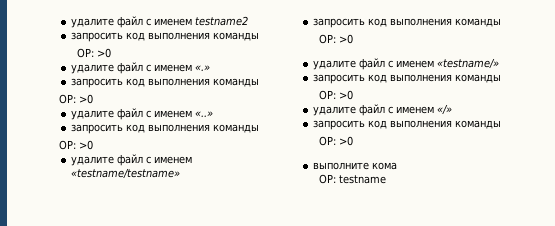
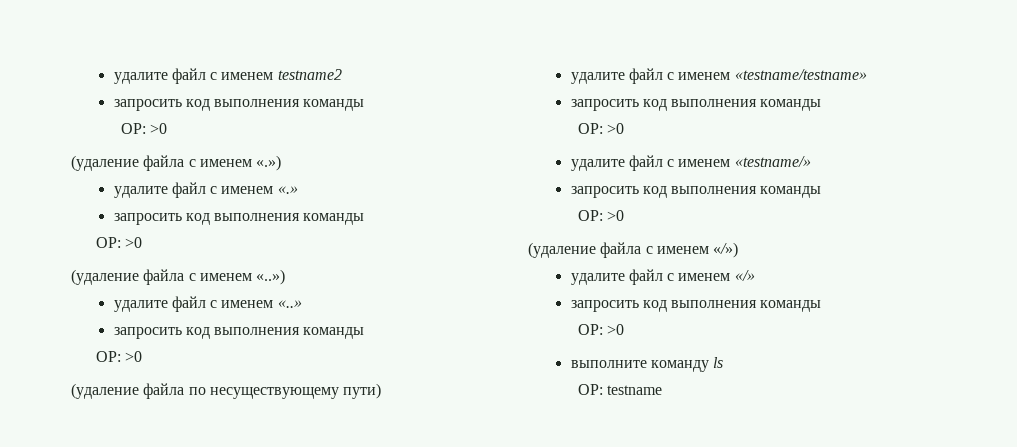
+ (удаление файла с именем «.»)
+ (удаление файла с именем «..»)
+ (удаление файла по несуществующему пути)
+ (удаление файла с именем «/»)
- выполните кома
+ выполните команду ls

